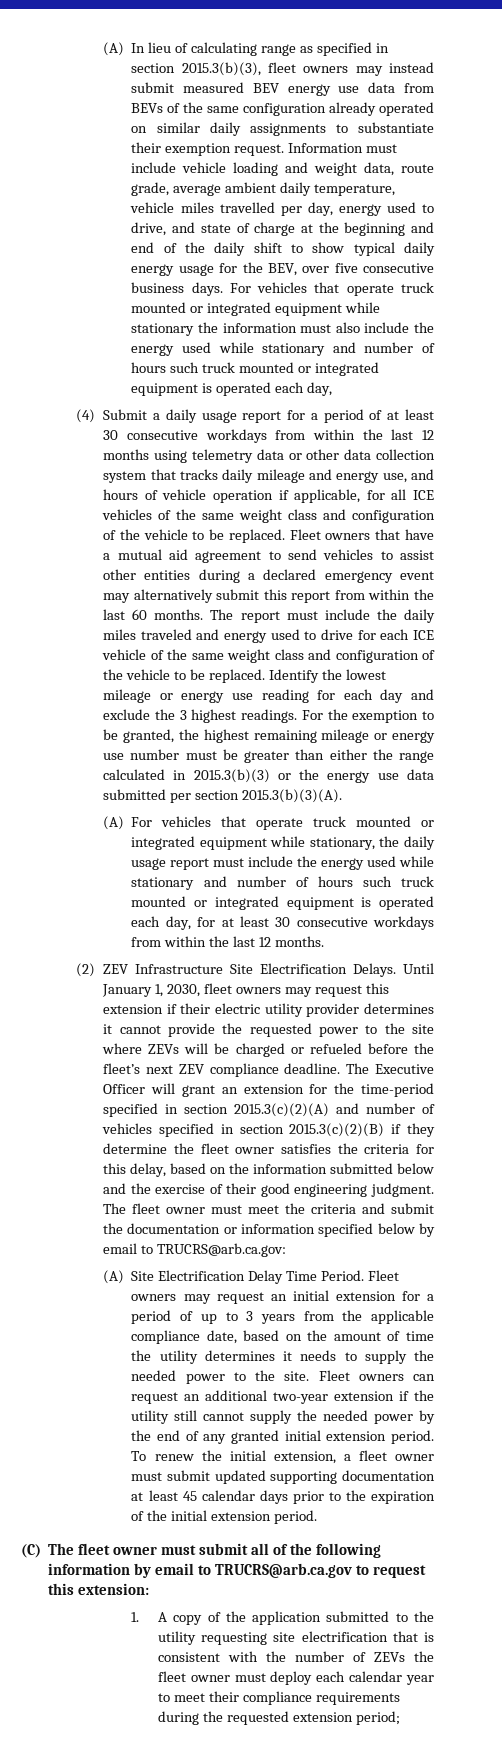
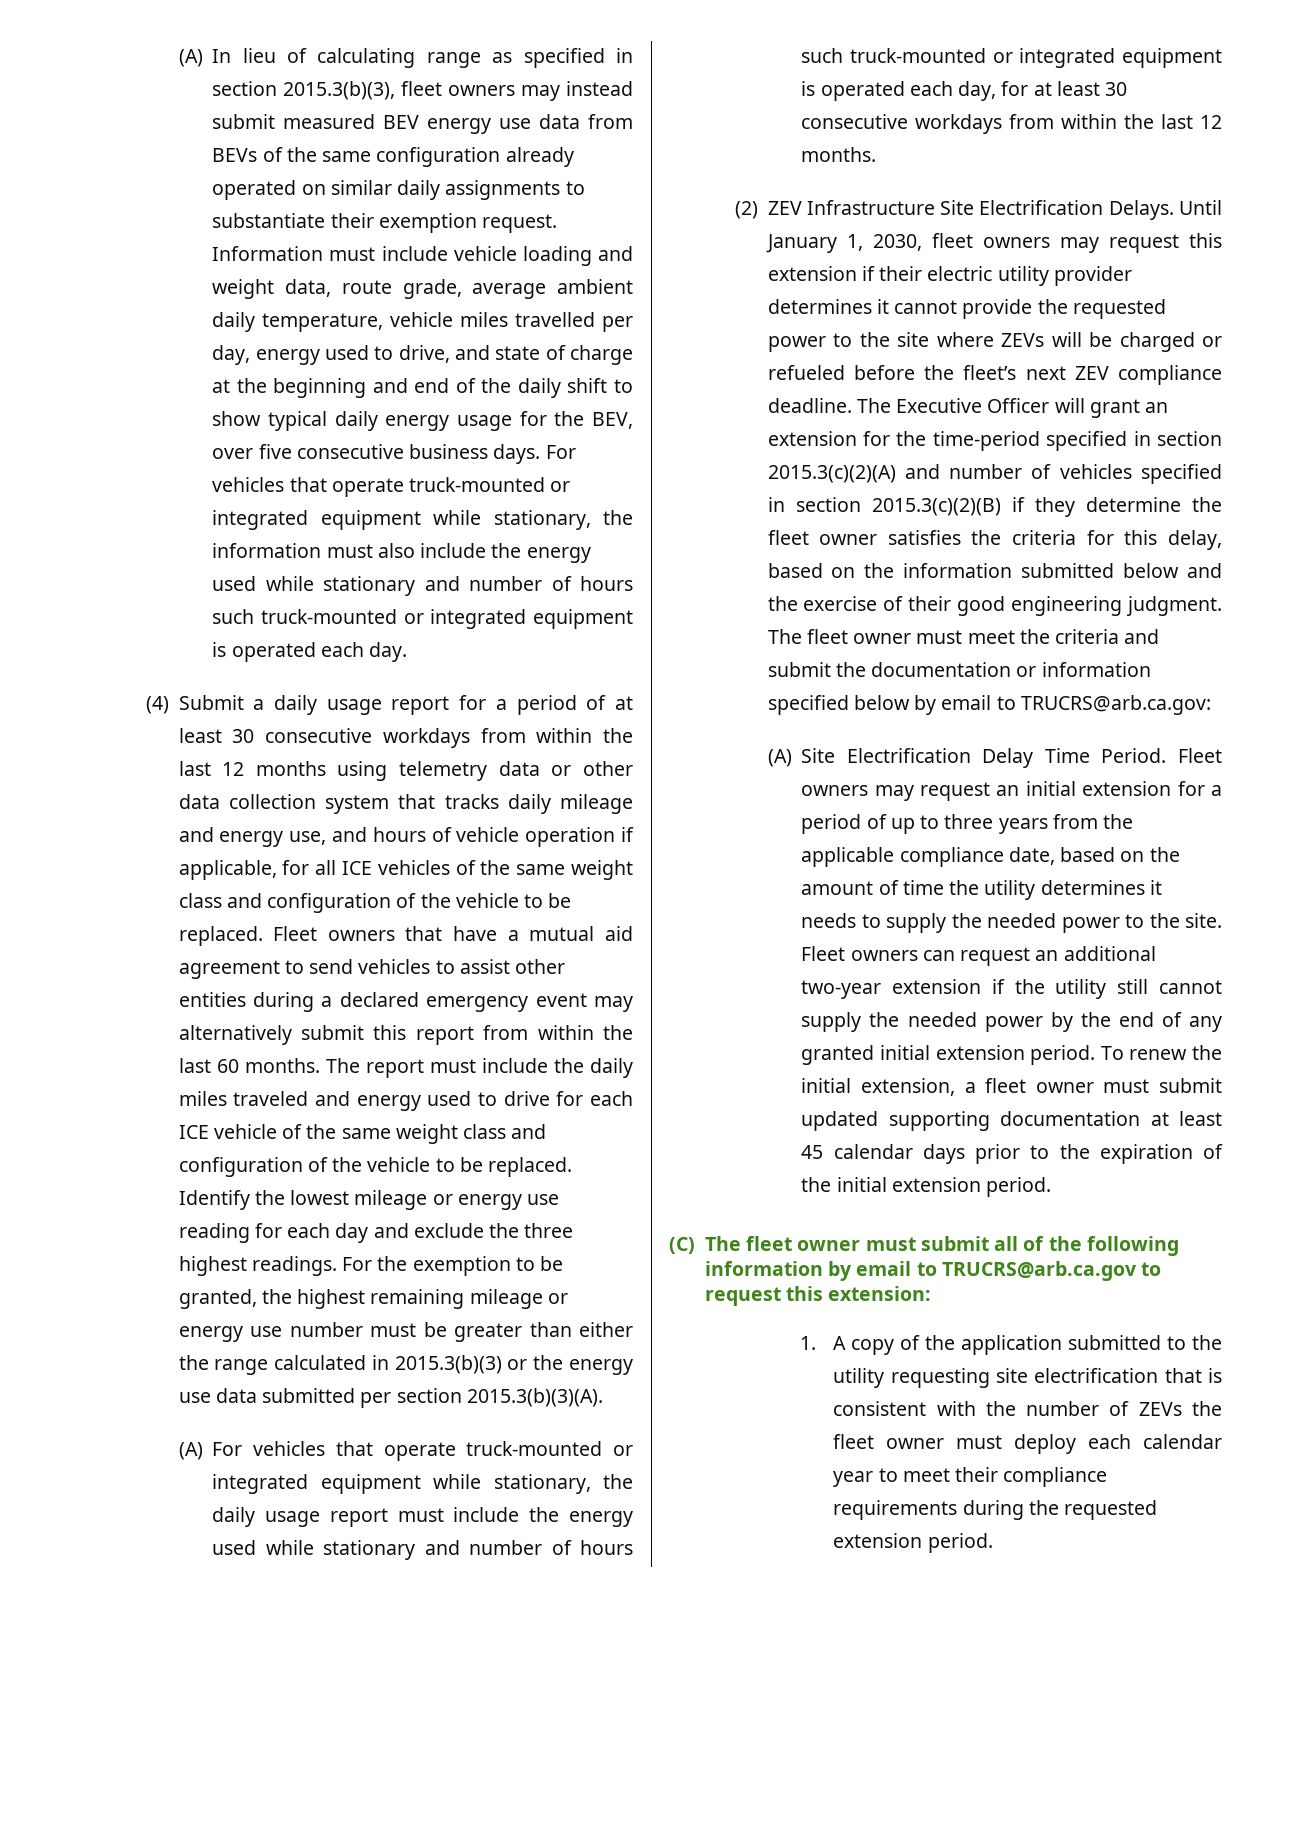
- For vehicles that operate truck mounted or integrated equipment while stationary the information must also include the energy used while stationary and number of hours such truck mounted or integrated equipment is operated each day,
+ For vehicles that operate truck-mounted or integrated equipment while stationary, the information must also include the energy used while stationary and number of hours such truck-mounted or integrated equipment is operated each day.
- Identify the lowest mileage or energy use reading for each day and exclude the 3 highest readings.
+ Identify the lowest mileage or energy use reading for each day and exclude the three highest readings.
- (A) For vehicles that operate truck mounted or integrated equipment while stationary, the daily usage report must include the energy used while stationary and number of hours such truck mounted or integrated equipment is operated each day, for at least 30 consecutive workdays from within the last 12 months.
+ (A) For vehicles that operate truck-mounted or integrated equipment while stationary, the daily usage report must include the energy used while stationary and number of hours such truck-mounted or integrated equipment is operated each day, for at least 30 consecutive workdays from within the last 12 months.
- Fleet owners may request an initial extension for a period of up to 3 years from the applicable compliance date, based on the amount of time the utility determines it needs to supply the needed power to the site.
+ Fleet owners may request an initial extension for a period of up to three years from the applicable compliance date, based on the amount of time the utility determines it needs to supply the needed power to the site.
- 1. A copy of the application submitted to the utility requesting site electrification that is consistent with the number of ZEVs the fleet owner must deploy each calendar year to meet their compliance requirements during the requested extension period;
+ 1. A copy of the application submitted to the utility requesting site electrification that is consistent with the number of ZEVs the fleet owner must deploy each calendar year to meet their compliance requirements during the requested extension period.

